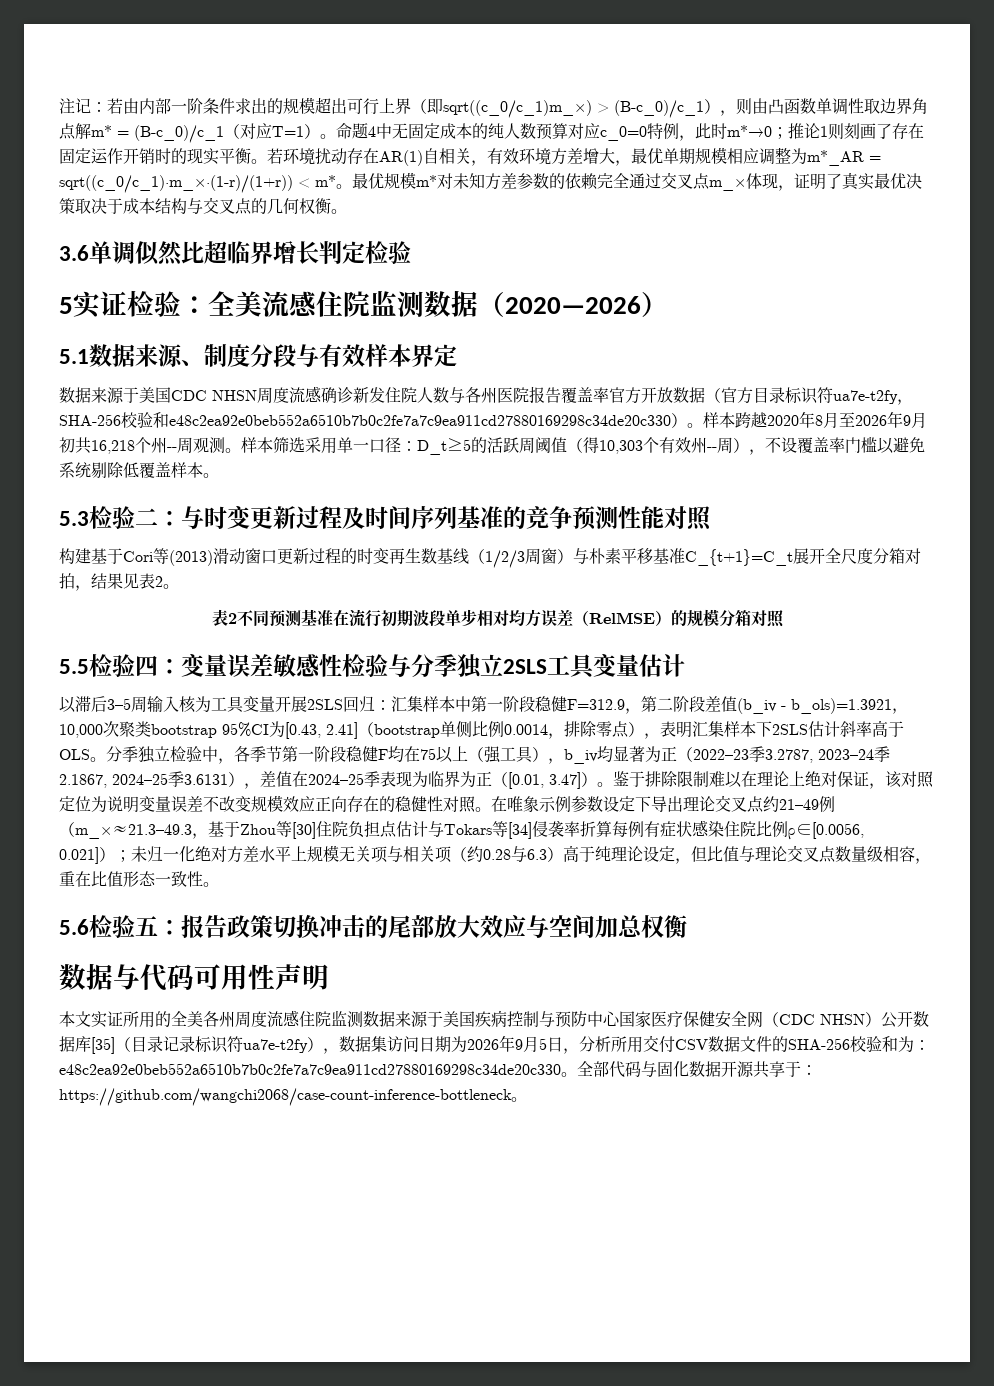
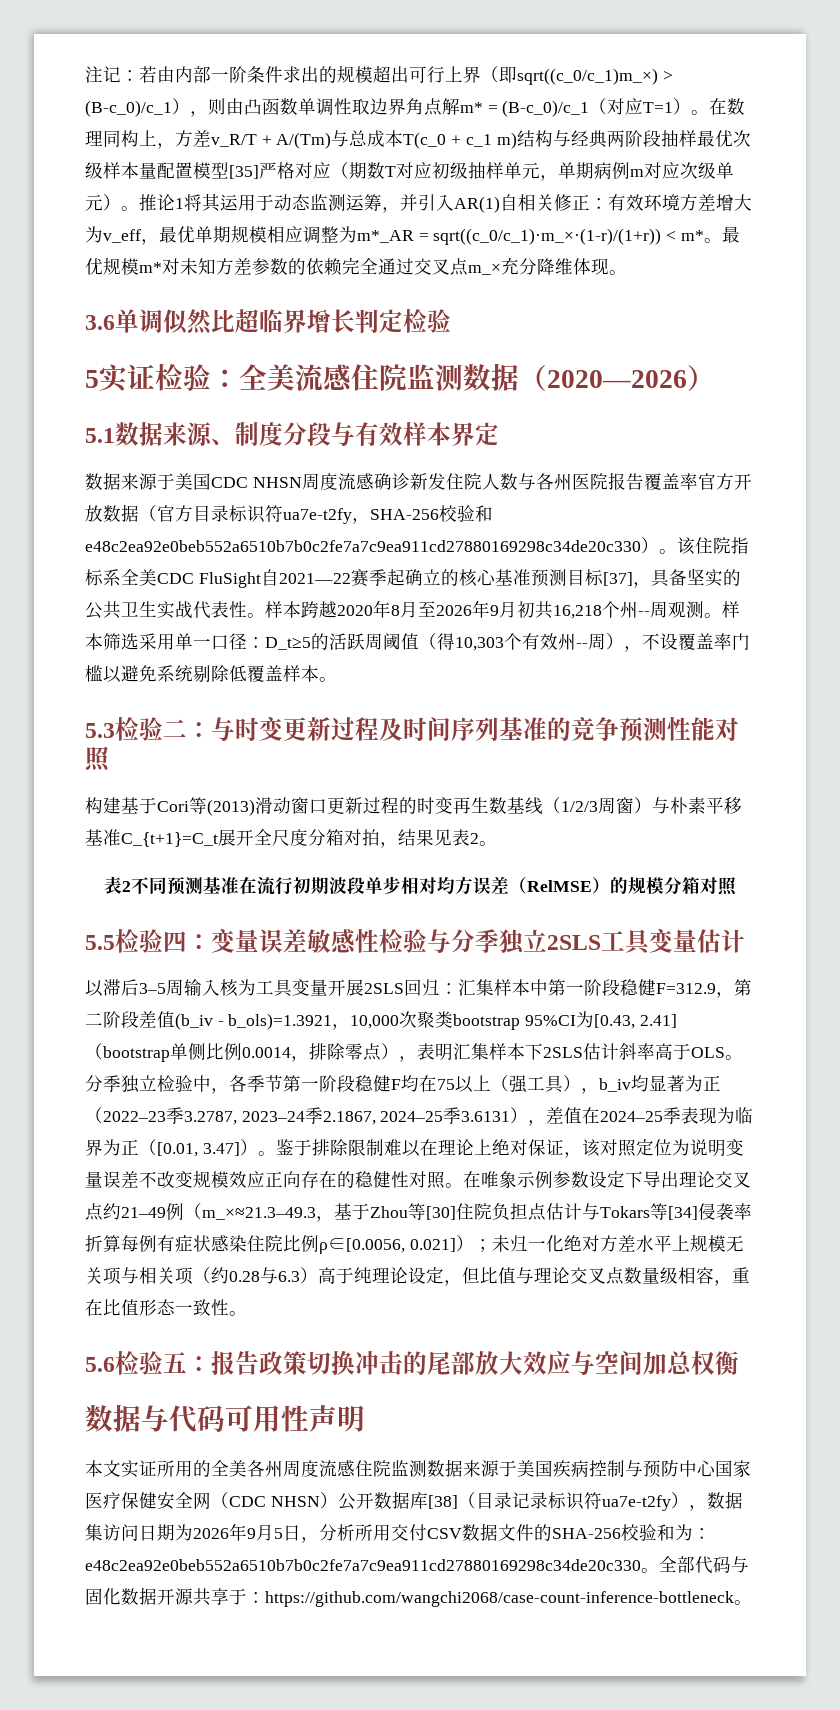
- 命题4中无固定成本的纯人数预算对应c_0=0特例，此时m*→0；推论1则刻画了存在固定运作开销时的现实平衡。若环境扰动存在AR(1)自相关，有效环境方差增大，最优单期规模相应调整为m*_AR = sqrt((c_0/c_1)·m_×·(1-r)/(1+r)) < m*。
+ 在数理同构上，方差v_R/T + A/(Tm)与总成本T(c_0 + c_1 m)结构与经典两阶段抽样最优次级样本量配置模型[35]严格对应（期数T对应初级抽样单元，单期病例m对应次级单元）。推论1将其运用于动态监测运筹，并引入AR(1)自相关修正：有效环境方差增大为v_eff，最优单期规模相应调整为m*_AR = sqrt((c_0/c_1)·m_×·(1-r)/(1+r)) < m*。
- 最优规模m*对未知方差参数的依赖完全通过交叉点m_×体现，证明了真实最优决策取决于成本结构与交叉点的几何权衡。
+ 最优规模m*对未知方差参数的依赖完全通过交叉点m_×充分降维体现。
+ 该住院指标系全美CDC FluSight自2021—22赛季起确立的核心基准预测目标[37]，具备坚实的公共卫生实战代表性。
- 本文实证所用的全美各州周度流感住院监测数据来源于美国疾病控制与预防中心国家医疗保健安全网（CDC NHSN）公开数据库[35]（目录记录标识符ua7e-t2fy），数据集访问日期为2026年9月5日，分析所用交付CSV数据文件的SHA-256校验和为：e48c2ea92e0beb552a6510b7b0c2fe7a7c9ea911cd27880169298c34de20c330。
+ 本文实证所用的全美各州周度流感住院监测数据来源于美国疾病控制与预防中心国家医疗保健安全网（CDC NHSN）公开数据库[38]（目录记录标识符ua7e-t2fy），数据集访问日期为2026年9月5日，分析所用交付CSV数据文件的SHA-256校验和为：e48c2ea92e0beb552a6510b7b0c2fe7a7c9ea911cd27880169298c34de20c330。

